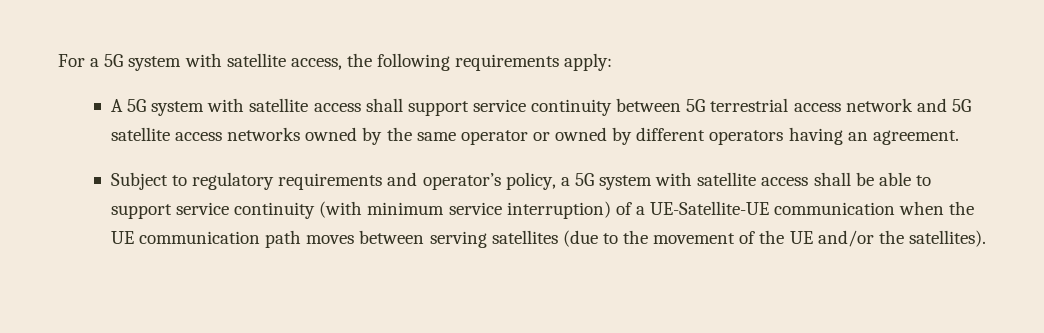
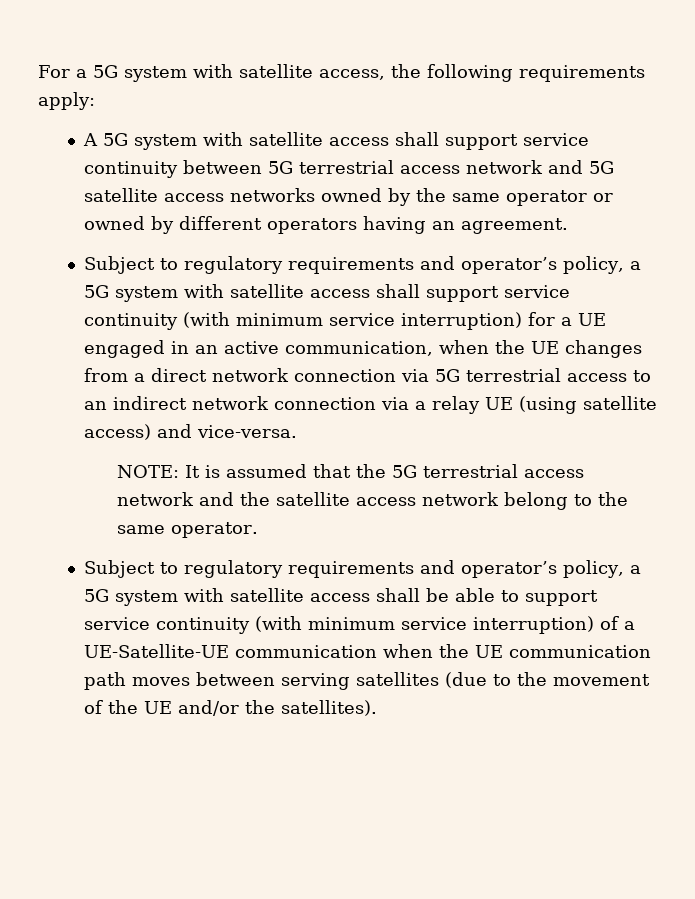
+ Subject to regulatory requirements and operator’s policy, a 5G system with satellite access shall support service continuity (with minimum service interruption) for a UE engaged in an active communication, when the UE changes from a direct network connection via 5G terrestrial access to an indirect network connection via a relay UE (using satellite access) and vice-versa.
+ NOTE: It is assumed that the 5G terrestrial access network and the satellite access network belong to the same operator.

